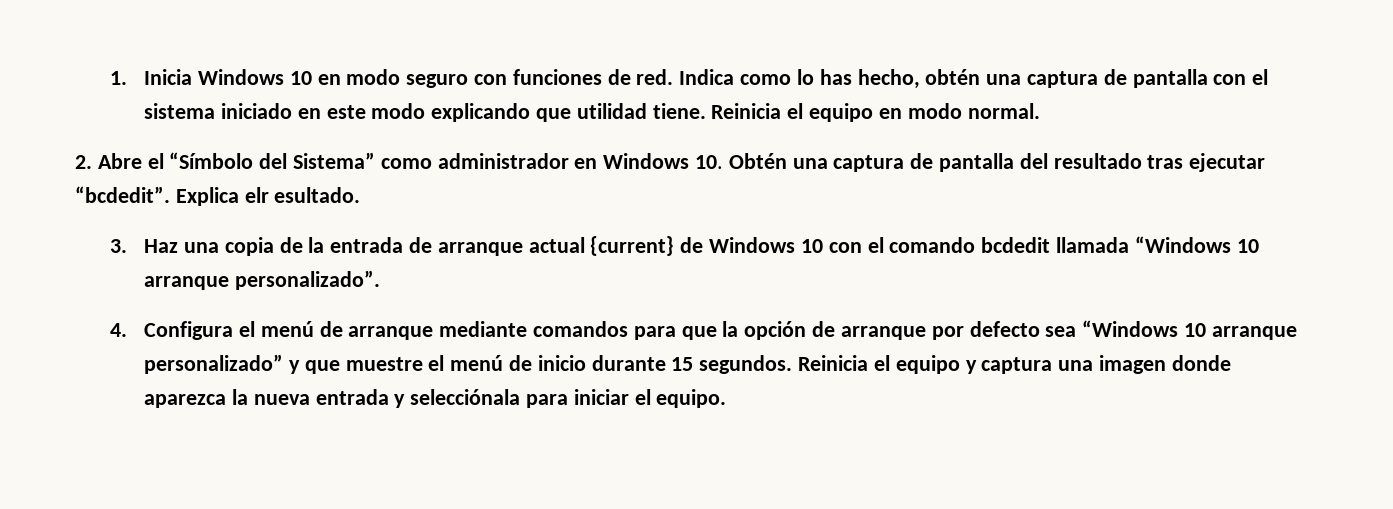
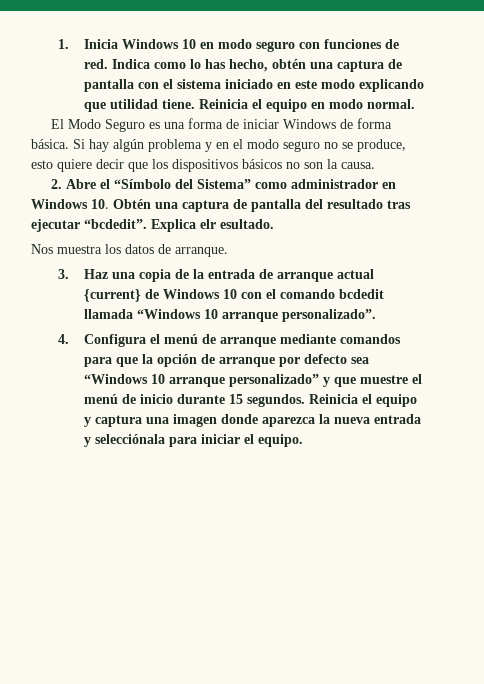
+ El Modo Seguro es una forma de iniciar Windows de forma básica. Si hay algún problema y en el modo seguro no se produce, esto quiere decir que los dispositivos básicos no son la causa.
+ Nos muestra los datos de arranque.

